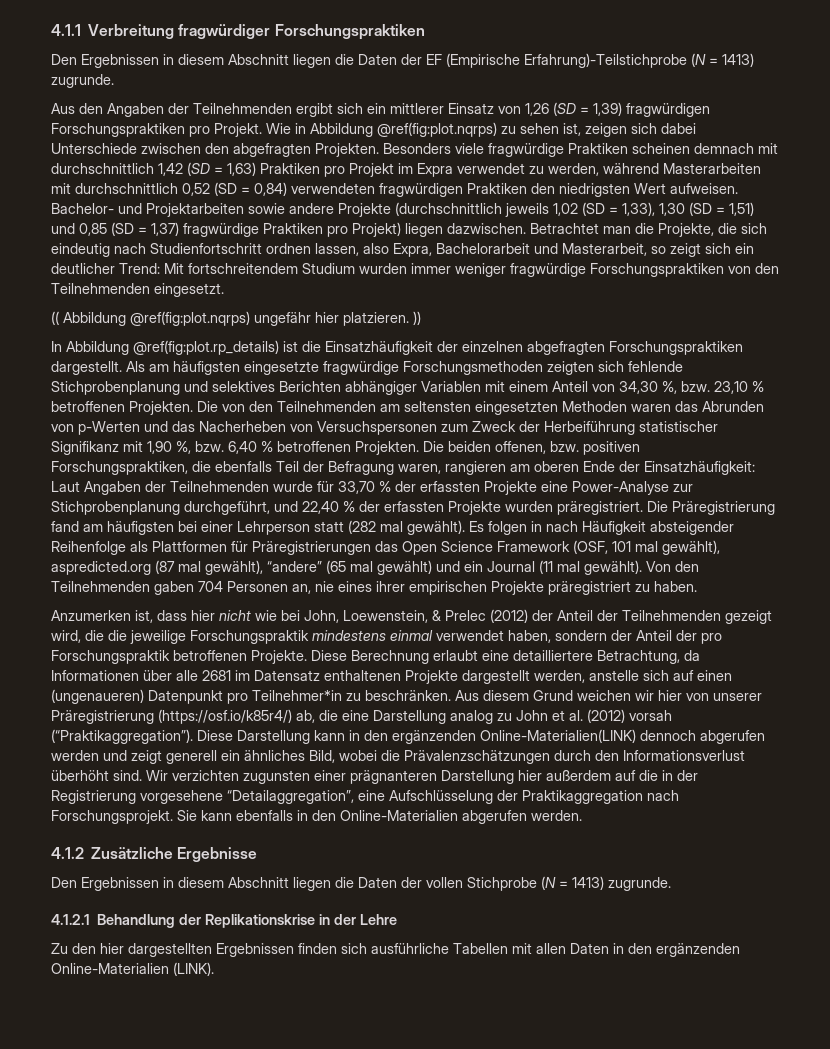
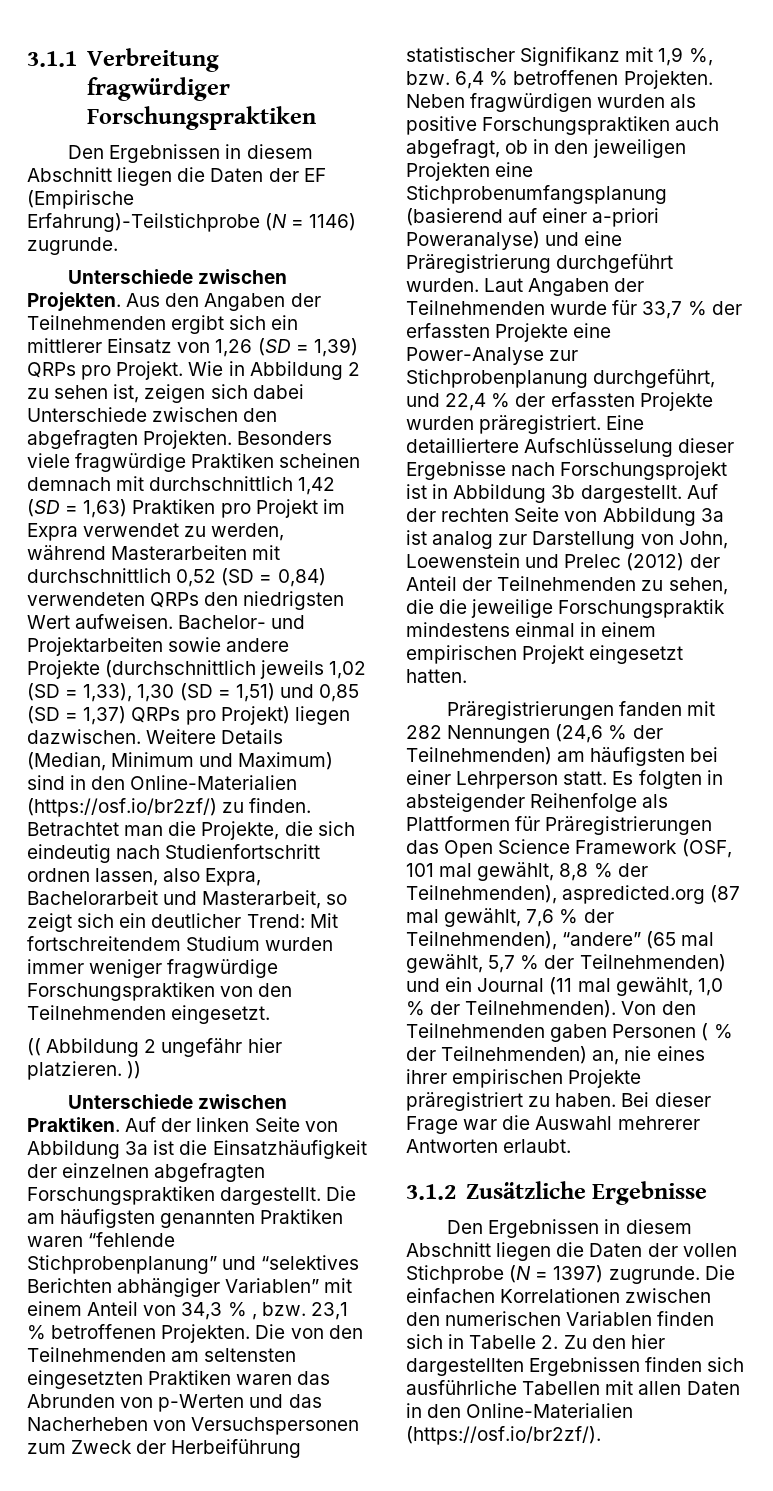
- 4.1.1 Verbreitung fragwürdiger Forschungspraktiken
+ 3.1.1 Verbreitung fragwürdiger Forschungspraktiken
- Den Ergebnissen in diesem Abschnitt liegen die Daten der EF (Empirische Erfahrung)-Teilstichprobe (N = 1413) zugrunde.
- Aus den Angaben der Teilnehmenden ergibt sich ein mittlerer Einsatz von 1,26 (SD = 1,39) fragwürdigen Forschungspraktiken pro Projekt.
+ Den Ergebnissen in diesem Abschnitt liegen die Daten der EF (Empirische Erfahrung)-Teilstichprobe (N = 1146) zugrunde.
+ Unterschiede zwischen Projekten. Aus den Angaben der Teilnehmenden ergibt sich ein mittlerer Einsatz von 1,26 (SD = 1,39) QRPs pro Projekt.
- Wie in Abbildung @ref(fig:plot.nqrps) zu sehen ist, zeigen sich dabei Unterschiede zwischen den abgefragten Projekten.
+ Wie in Abbildung 2 zu sehen ist, zeigen sich dabei Unterschiede zwischen den abgefragten Projekten.
- Besonders viele fragwürdige Praktiken scheinen demnach mit durchschnittlich 1,42 (SD = 1,63) Praktiken pro Projekt im Expra verwendet zu werden, während Masterarbeiten mit durchschnittlich 0,52 (SD = 0,84) verwendeten fragwürdigen Praktiken den niedrigsten Wert aufweisen.
+ Besonders viele fragwürdige Praktiken scheinen demnach mit durchschnittlich 1,42 (SD = 1,63) Praktiken pro Projekt im Expra verwendet zu werden, während Masterarbeiten mit durchschnittlich 0,52 (SD = 0,84) verwendeten QRPs den niedrigsten Wert aufweisen.
- Bachelor- und Projektarbeiten sowie andere Projekte (durchschnittlich jeweils 1,02 (SD = 1,33), 1,30 (SD = 1,51) und 0,85 (SD = 1,37) fragwürdige Praktiken pro Projekt) liegen dazwischen.
+ Bachelor- und Projektarbeiten sowie andere Projekte (durchschnittlich jeweils 1,02 (SD = 1,33), 1,30 (SD = 1,51) und 0,85 (SD = 1,37) QRPs pro Projekt) liegen dazwischen.
+ Weitere Details (Median, Minimum und Maximum) sind in den Online-Materialien (https://osf.io/br2zf/) zu finden.
- (( Abbildung @ref(fig:plot.nqrps) ungefähr hier platzieren. ))
+ (( Abbildung 2 ungefähr hier platzieren. ))
- In Abbildung @ref(fig:plot.rp_details) ist die Einsatzhäufigkeit der einzelnen abgefragten Forschungspraktiken dargestellt.
+ Unterschiede zwischen Praktiken. Auf der linken Seite von Abbildung 3a ist die Einsatzhäufigkeit der einzelnen abgefragten Forschungspraktiken dargestellt.
- Als am häufigsten eingesetzte fragwürdige Forschungsmethoden zeigten sich fehlende Stichprobenplanung und selektives Berichten abhängiger Variablen mit einem Anteil von 34,30 %, bzw. 23,10 % betroffenen Projekten.
+ Die am häufigsten genannten Praktiken waren “fehlende Stichprobenplanung” und “selektives Berichten abhängiger Variablen” mit einem Anteil von 34,3 % , bzw. 23,1 % betroffenen Projekten.
- Die von den Teilnehmenden am seltensten eingesetzten Methoden waren das Abrunden von p-Werten und das Nacherheben von Versuchspersonen zum Zweck der Herbeiführung statistischer Signifikanz mit 1,90 %, bzw. 6,40 % betroffenen Projekten. Die beiden offenen, bzw. positiven Forschungspraktiken, die ebenfalls Teil der Befragung waren, rangieren am oberen Ende der Einsatzhäufigkeit: Laut Angaben der Teilnehmenden wurde für 33,70 % der erfassten Projekte eine Power-Analyse zur Stichprobenplanung durchgeführt, und 22,40 % der erfassten Projekte wurden präregistriert.
+ Die von den Teilnehmenden am seltensten eingesetzten Praktiken waren das Abrunden von p-Werten und das Nacherheben von Versuchspersonen zum Zweck der Herbeiführung statistischer Signifikanz mit 1,9 %, bzw. 6,4 % betroffenen Projekten. Neben fragwürdigen wurden als positive Forschungspraktiken auch abgefragt, ob in den jeweiligen Projekten eine Stichprobenumfangsplanung (basierend auf einer a-priori Poweranalyse) und eine Präregistrierung durchgeführt wurden. Laut Angaben der Teilnehmenden wurde für 33,7 % der erfassten Projekte eine Power-Analyse zur Stichprobenplanung durchgeführt, und 22,4 % der erfassten Projekte wurden präregistriert.
- Die Präregistrierung fand am häufigsten bei einer Lehrperson statt (282 mal gewählt). Es folgen in nach Häufigkeit absteigender Reihenfolge als Plattformen für Präregistrierungen das Open Science Framework (OSF, 101 mal gewählt), aspredicted.org (87 mal gewählt), “andere” (65 mal gewählt) und ein Journal (11 mal gewählt). Von den Teilnehmenden gaben 704 Personen an, nie eines ihrer empirischen Projekte präregistriert zu haben.
- Anzumerken ist, dass hier nicht wie bei John, Loewenstein, & Prelec (2012) der Anteil der Teilnehmenden gezeigt wird, die die jeweilige Forschungspraktik mindestens einmal verwendet haben, sondern der Anteil der pro Forschungspraktik betroffenen Projekte. Diese Berechnung erlaubt eine detailliertere Betrachtung, da Informationen über alle 2681 im Datensatz enthaltenen Projekte dargestellt werden, anstelle sich auf einen (ungenaueren) Datenpunkt pro Teilnehmer*in zu beschränken. Aus diesem Grund weichen wir hier von unserer Präregistrierung (https://osf.io/k85r4/) ab, die eine Darstellung analog zu John et al. (2012) vorsah (“Praktikaggregation”). Diese Darstellung kann in den ergänzenden Online-Materialien(LINK) dennoch abgerufen werden und zeigt generell ein ähnliches Bild, wobei die Prävalenzschätzungen durch den Informationsverlust überhöht sind. Wir verzichten zugunsten einer prägnanteren Darstellung hier außerdem auf die in der Registrierung vorgesehene “Detailaggregation”, eine Aufschlüsselung der Praktikaggregation nach Forschungsprojekt. Sie kann ebenfalls in den Online-Materialien abgerufen werden.
- 4.1.2 Zusätzliche Ergebnisse
+ Eine detailliertere Aufschlüsselung dieser Ergebnisse nach Forschungsprojekt ist in Abbildung 3b dargestellt. Auf der rechten Seite von Abbildung 3a ist analog zur Darstellung von John, Loewenstein und Prelec (2012) der Anteil der Teilnehmenden zu sehen, die die jeweilige Forschungspraktik mindestens einmal in einem empirischen Projekt eingesetzt hatten.
+ Präregistrierungen fanden mit 282 Nennungen (24,6 % der Teilnehmenden) am häufigsten bei einer Lehrperson statt. Es folgten in absteigender Reihenfolge als Plattformen für Präregistrierungen das Open Science Framework (OSF, 101 mal gewählt, 8,8 % der Teilnehmenden), aspredicted.org (87 mal gewählt, 7,6 % der Teilnehmenden), “andere” (65 mal gewählt, 5,7 % der Teilnehmenden) und ein Journal (11 mal gewählt, 1,0 % der Teilnehmenden). Von den Teilnehmenden gaben Personen ( % der Teilnehmenden) an, nie eines ihrer empirischen Projekte präregistriert zu haben. Bei dieser Frage war die Auswahl mehrerer Antworten erlaubt.
+ 3.1.2 Zusätzliche Ergebnisse
- Den Ergebnissen in diesem Abschnitt liegen die Daten der vollen Stichprobe (N = 1413) zugrunde.
- 4.1.2.1 Behandlung der Replikationskrise in der Lehre
- Zu den hier dargestellten Ergebnissen finden sich ausführliche Tabellen mit allen Daten in den ergänzenden Online-Materialien (LINK).
+ Den Ergebnissen in diesem Abschnitt liegen die Daten der vollen Stichprobe (N = 1397) zugrunde. Die einfachen Korrelationen zwischen den numerischen Variablen finden sich in Tabelle 2. Zu den hier dargestellten Ergebnissen finden sich ausführliche Tabellen mit allen Daten in den Online-Materialien (https://osf.io/br2zf/).

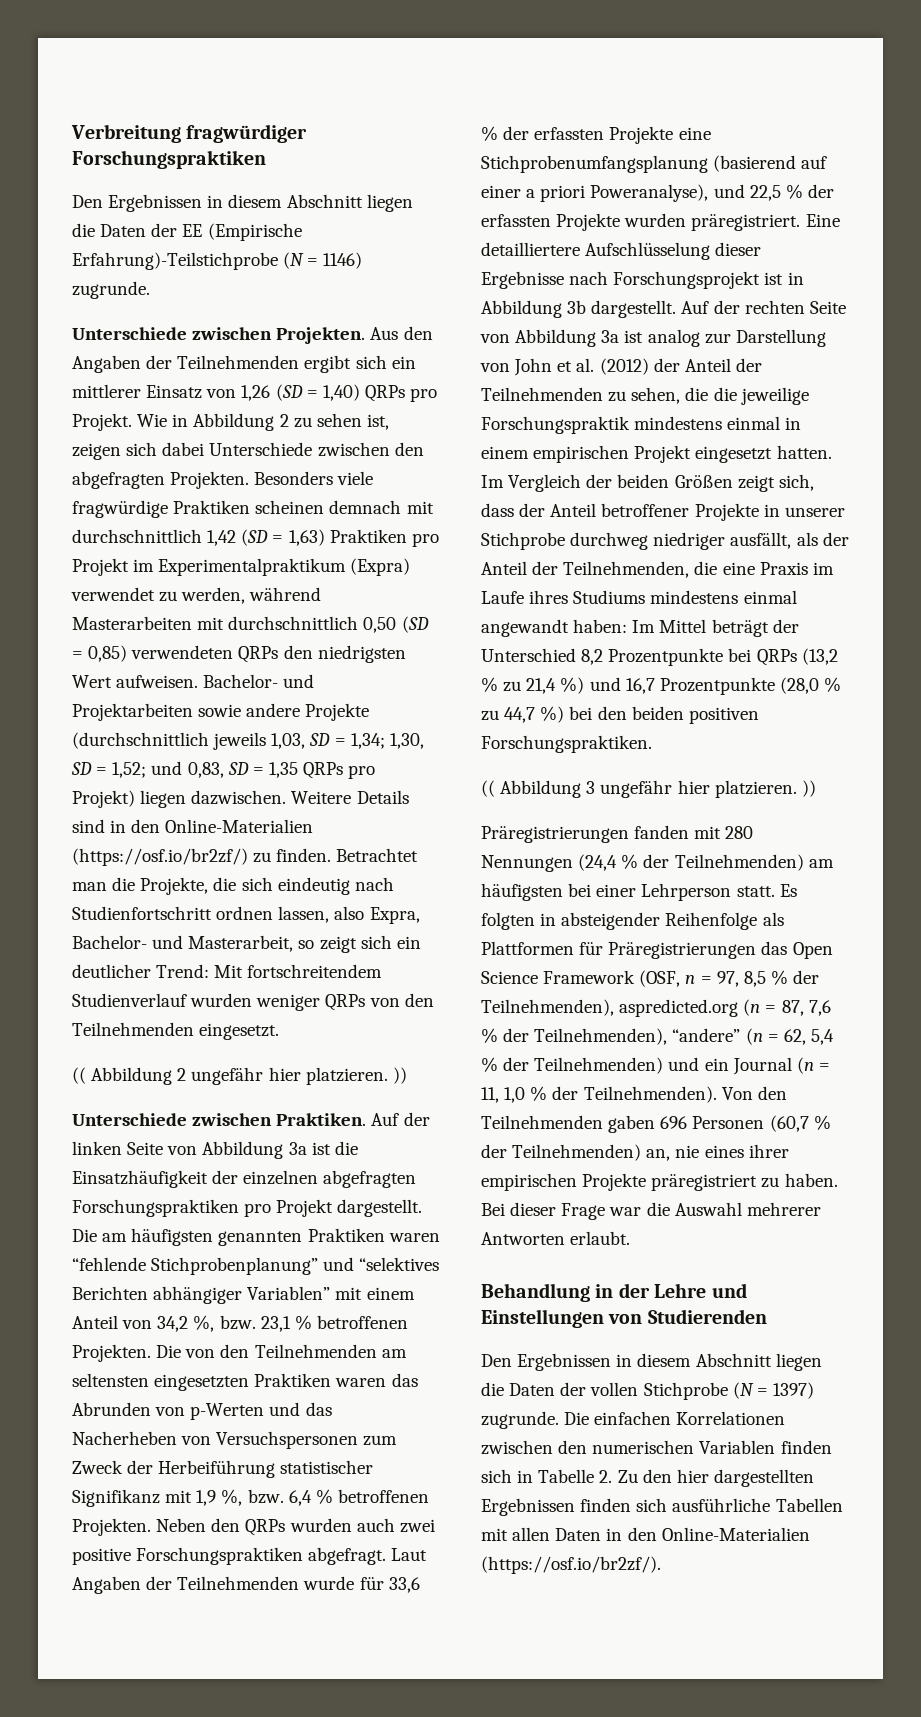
- 3.1.1 Verbreitung fragwürdiger Forschungspraktiken
+ Verbreitung fragwürdiger Forschungspraktiken
- Den Ergebnissen in diesem Abschnitt liegen die Daten der EF (Empirische Erfahrung)-Teilstichprobe (N = 1146) zugrunde.
+ Den Ergebnissen in diesem Abschnitt liegen die Daten der EE (Empirische Erfahrung)-Teilstichprobe (N = 1146) zugrunde.
- Aus den Angaben der Teilnehmenden ergibt sich ein mittlerer Einsatz von 1,26 (SD = 1,39) QRPs pro Projekt.
+ Aus den Angaben der Teilnehmenden ergibt sich ein mittlerer Einsatz von 1,26 (SD = 1,40) QRPs pro Projekt.
- Besonders viele fragwürdige Praktiken scheinen demnach mit durchschnittlich 1,42 (SD = 1,63) Praktiken pro Projekt im Expra verwendet zu werden, während Masterarbeiten mit durchschnittlich 0,52 (SD = 0,84) verwendeten QRPs den niedrigsten Wert aufweisen.
+ Besonders viele fragwürdige Praktiken scheinen demnach mit durchschnittlich 1,42 (SD = 1,63) Praktiken pro Projekt im Experimentalpraktikum (Expra) verwendet zu werden, während Masterarbeiten mit durchschnittlich 0,50 (SD = 0,85) verwendeten QRPs den niedrigsten Wert aufweisen.
- Bachelor- und Projektarbeiten sowie andere Projekte (durchschnittlich jeweils 1,02 (SD = 1,33), 1,30 (SD = 1,51) und 0,85 (SD = 1,37) QRPs pro Projekt) liegen dazwischen.
+ Bachelor- und Projektarbeiten sowie andere Projekte (durchschnittlich jeweils 1,03, SD = 1,34; 1,30, SD = 1,52; und 0,83, SD = 1,35 QRPs pro Projekt) liegen dazwischen.
- Weitere Details (Median, Minimum und Maximum) sind in den Online-Materialien (https://osf.io/br2zf/) zu finden.
+ Weitere Details sind in den Online-Materialien (https://osf.io/br2zf/) zu finden.
- Betrachtet man die Projekte, die sich eindeutig nach Studienfortschritt ordnen lassen, also Expra, Bachelorarbeit und Masterarbeit, so zeigt sich ein deutlicher Trend: Mit fortschreitendem Studium wurden immer weniger fragwürdige Forschungspraktiken von den Teilnehmenden eingesetzt.
+ Betrachtet man die Projekte, die sich eindeutig nach Studienfortschritt ordnen lassen, also Expra, Bachelor- und Masterarbeit, so zeigt sich ein deutlicher Trend: Mit fortschreitendem Studienverlauf wurden weniger QRPs von den Teilnehmenden eingesetzt.
- Auf der linken Seite von Abbildung 3a ist die Einsatzhäufigkeit der einzelnen abgefragten Forschungspraktiken dargestellt.
+ Auf der linken Seite von Abbildung 3a ist die Einsatzhäufigkeit der einzelnen abgefragten Forschungspraktiken pro Projekt dargestellt.
- Die am häufigsten genannten Praktiken waren “fehlende Stichprobenplanung” und “selektives Berichten abhängiger Variablen” mit einem Anteil von 34,3 % , bzw. 23,1 % betroffenen Projekten.
+ Die am häufigsten genannten Praktiken waren “fehlende Stichprobenplanung” und “selektives Berichten abhängiger Variablen” mit einem Anteil von 34,2 %, bzw. 23,1 % betroffenen Projekten.
- Neben fragwürdigen wurden als positive Forschungspraktiken auch abgefragt, ob in den jeweiligen Projekten eine Stichprobenumfangsplanung (basierend auf einer a-priori Poweranalyse) und eine Präregistrierung durchgeführt wurden.
+ Neben den QRPs wurden auch zwei positive Forschungspraktiken abgefragt.
- Laut Angaben der Teilnehmenden wurde für 33,7 % der erfassten Projekte eine Power-Analyse zur Stichprobenplanung durchgeführt, und 22,4 % der erfassten Projekte wurden präregistriert.
+ Laut Angaben der Teilnehmenden wurde für 33,6 % der erfassten Projekte eine Stichprobenumfangsplanung (basierend auf einer a priori Poweranalyse), und 22,5 % der erfassten Projekte wurden präregistriert.
- Auf der rechten Seite von Abbildung 3a ist analog zur Darstellung von John, Loewenstein und Prelec (2012) der Anteil der Teilnehmenden zu sehen, die die jeweilige Forschungspraktik mindestens einmal in einem empirischen Projekt eingesetzt hatten.
+ Auf der rechten Seite von Abbildung 3a ist analog zur Darstellung von John et al. (2012) der Anteil der Teilnehmenden zu sehen, die die jeweilige Forschungspraktik mindestens einmal in einem empirischen Projekt eingesetzt hatten. Im Vergleich der beiden Größen zeigt sich, dass der Anteil betroffener Projekte in unserer Stichprobe durchweg niedriger ausfällt, als der Anteil der Teilnehmenden, die eine Praxis im Laufe ihres Studiums mindestens einmal angewandt haben: Im Mittel beträgt der Unterschied 8,2 Prozentpunkte bei QRPs (13,2 % zu 21,4 %) und 16,7 Prozentpunkte (28,0 % zu 44,7 %) bei den beiden positiven Forschungspraktiken.
+ (( Abbildung 3 ungefähr hier platzieren. ))
- Präregistrierungen fanden mit 282 Nennungen (24,6 % der Teilnehmenden) am häufigsten bei einer Lehrperson statt.
+ Präregistrierungen fanden mit 280 Nennungen (24,4 % der Teilnehmenden) am häufigsten bei einer Lehrperson statt.
- Es folgten in absteigender Reihenfolge als Plattformen für Präregistrierungen das Open Science Framework (OSF, 101 mal gewählt, 8,8 % der Teilnehmenden), aspredicted.org (87 mal gewählt, 7,6 % der Teilnehmenden), “andere” (65 mal gewählt, 5,7 % der Teilnehmenden) und ein Journal (11 mal gewählt, 1,0 % der Teilnehmenden).
+ Es folgten in absteigender Reihenfolge als Plattformen für Präregistrierungen das Open Science Framework (OSF, n = 97, 8,5 % der Teilnehmenden), aspredicted.org (n = 87, 7,6 % der Teilnehmenden), “andere” (n = 62, 5,4 % der Teilnehmenden) und ein Journal (n = 11, 1,0 % der Teilnehmenden).
- Von den Teilnehmenden gaben Personen ( % der Teilnehmenden) an, nie eines ihrer empirischen Projekte präregistriert zu haben.
+ Von den Teilnehmenden gaben 696 Personen (60,7 % der Teilnehmenden) an, nie eines ihrer empirischen Projekte präregistriert zu haben.
- 3.1.2 Zusätzliche Ergebnisse
+ Behandlung in der Lehre und Einstellungen von Studierenden

